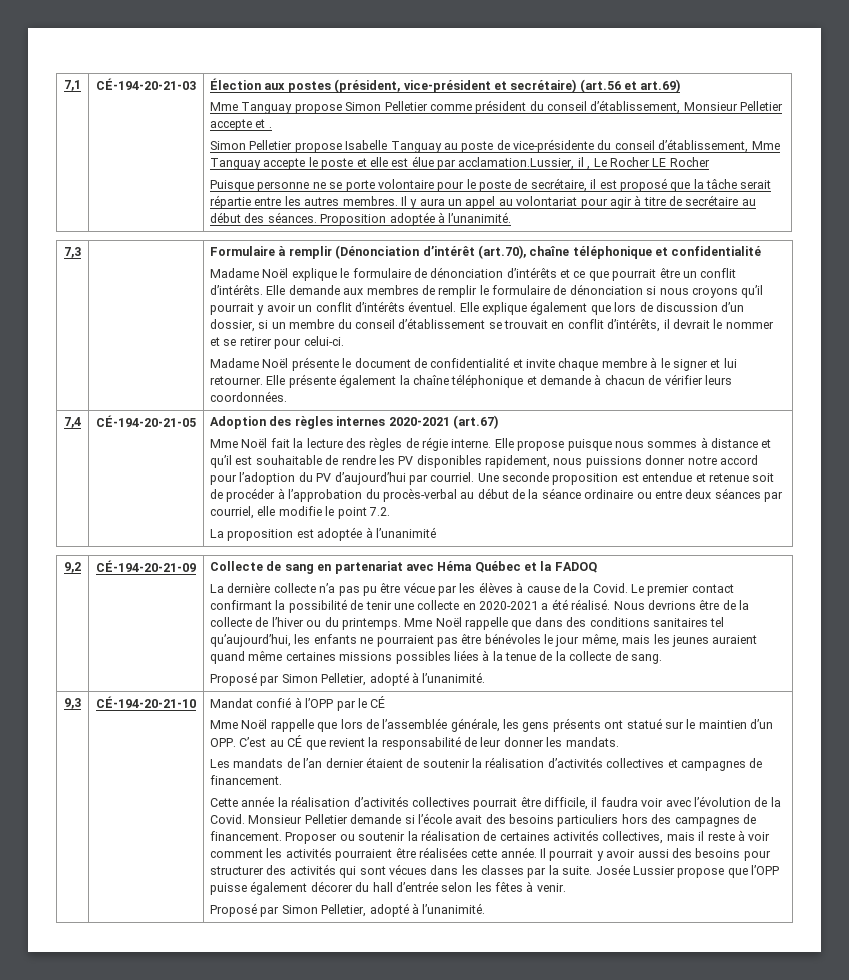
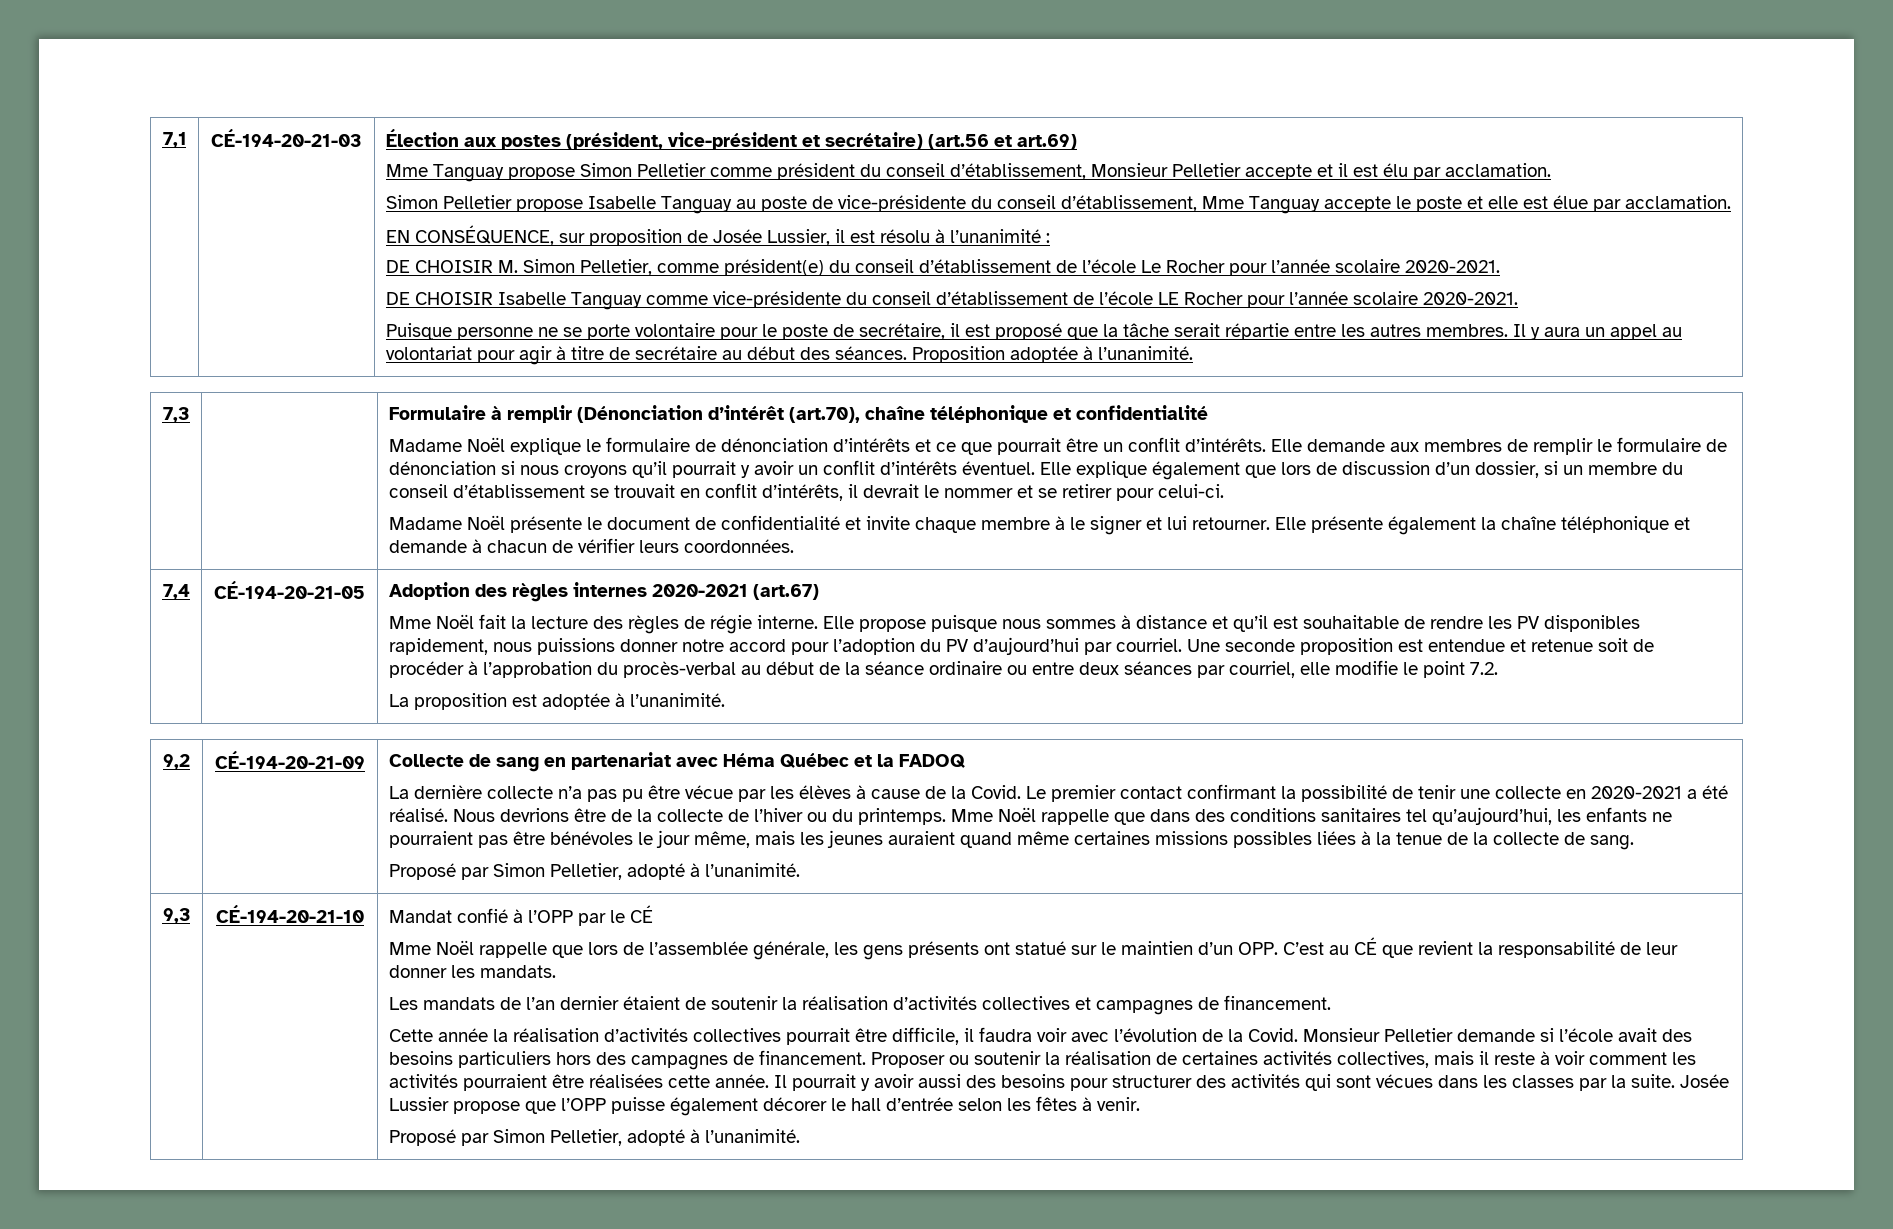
- Mme Tanguay propose Simon Pelletier comme président du conseil d’établissement, Monsieur Pelletier accepte et .
+ Mme Tanguay propose Simon Pelletier comme président du conseil d’établissement, Monsieur Pelletier accepte et il est élu par acclamation.
- Simon Pelletier propose Isabelle Tanguay au poste de vice-présidente du conseil d’établissement, Mme Tanguay accepte le poste et elle est élue par acclamation.Lussier, il , Le Rocher LE Rocher
+ Simon Pelletier propose Isabelle Tanguay au poste de vice-présidente du conseil d’établissement, Mme Tanguay accepte le poste et elle est élue par acclamation.
+ EN CONSÉQUENCE, sur proposition de Josée Lussier, il est résolu à l’unanimité :
+ DE CHOISIR M. Simon Pelletier, comme président(e) du conseil d’établissement de l’école Le Rocher pour l’année scolaire 2020-2021.
+ DE CHOISIR Isabelle Tanguay comme vice-présidente du conseil d’établissement de l’école LE Rocher pour l’année scolaire 2020-2021.
- La proposition est adoptée à l’unanimité
+ La proposition est adoptée à l’unanimité.
- Josée Lussier propose que l’OPP puisse également décorer du hall d’entrée selon les fêtes à venir.
+ Josée Lussier propose que l’OPP puisse également décorer le hall d’entrée selon les fêtes à venir.

